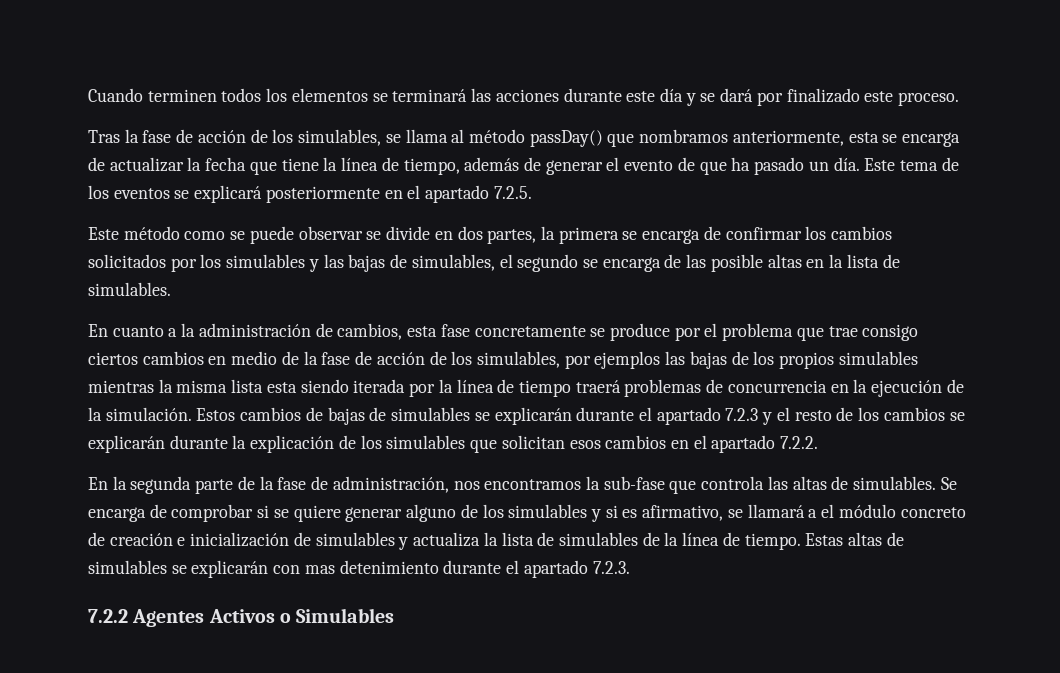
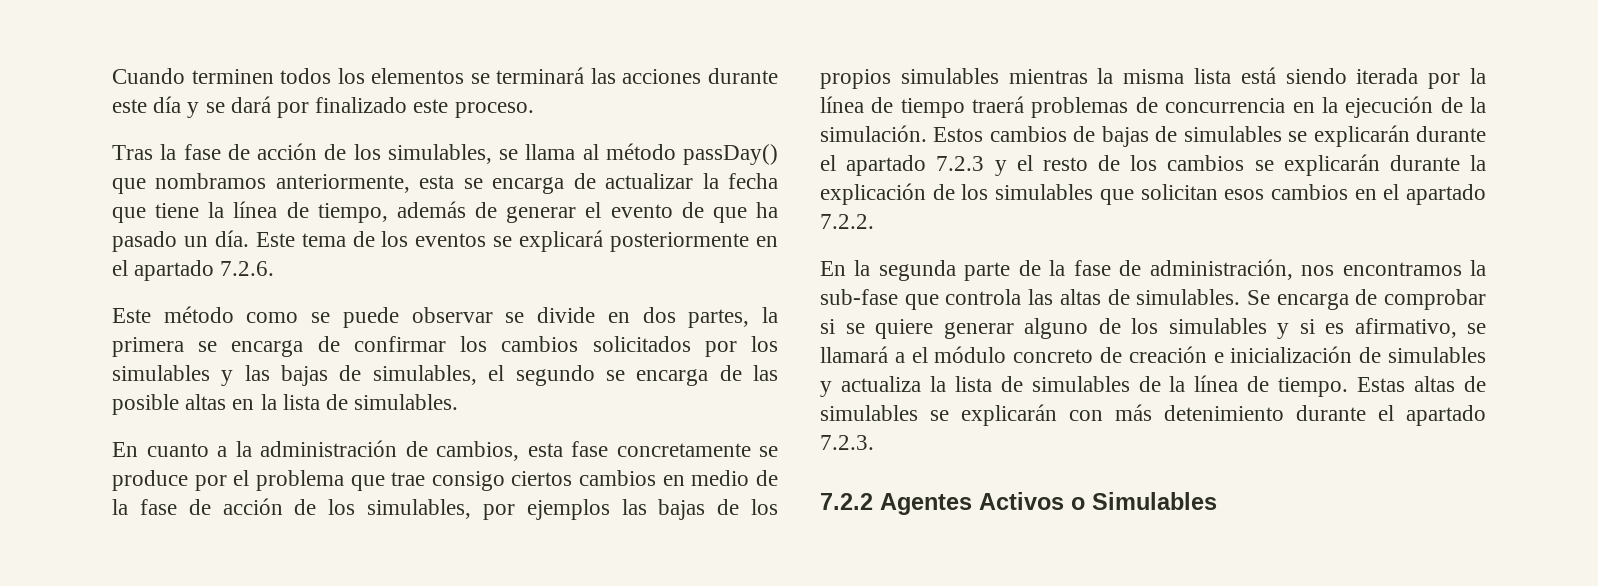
- Este tema de los eventos se explicará posteriormente en el apartado 7.2.5.
+ Este tema de los eventos se explicará posteriormente en el apartado 7.2.6.
- En cuanto a la administración de cambios, esta fase concretamente se produce por el problema que trae consigo ciertos cambios en medio de la fase de acción de los simulables, por ejemplos las bajas de los propios simulables mientras la misma lista esta siendo iterada por la línea de tiempo traerá problemas de concurrencia en la ejecución de la simulación.
+ En cuanto a la administración de cambios, esta fase concretamente se produce por el problema que trae consigo ciertos cambios en medio de la fase de acción de los simulables, por ejemplos las bajas de los propios simulables mientras la misma lista está siendo iterada por la línea de tiempo traerá problemas de concurrencia en la ejecución de la simulación.
- Estas altas de simulables se explicarán con mas detenimiento durante el apartado 7.2.3.
+ Estas altas de simulables se explicarán con más detenimiento durante el apartado 7.2.3.

